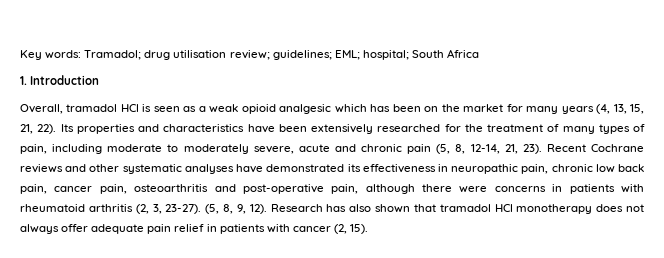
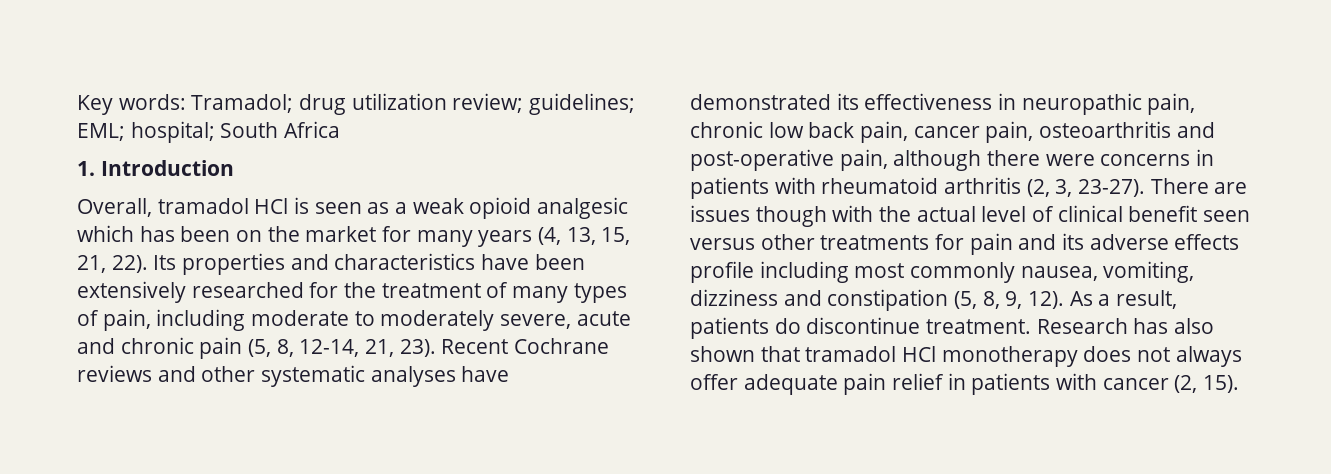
- Key words: Tramadol; drug utilisation review; guidelines; EML; hospital; South Africa
+ Key words: Tramadol; drug utilization review; guidelines; EML; hospital; South Africa
- (5, 8, 9, 12).
+ There are issues though with the actual level of clinical benefit seen versus other treatments for pain and its adverse effects profile including most commonly nausea, vomiting, dizziness and constipation (5, 8, 9, 12). As a result, patients do discontinue treatment.

